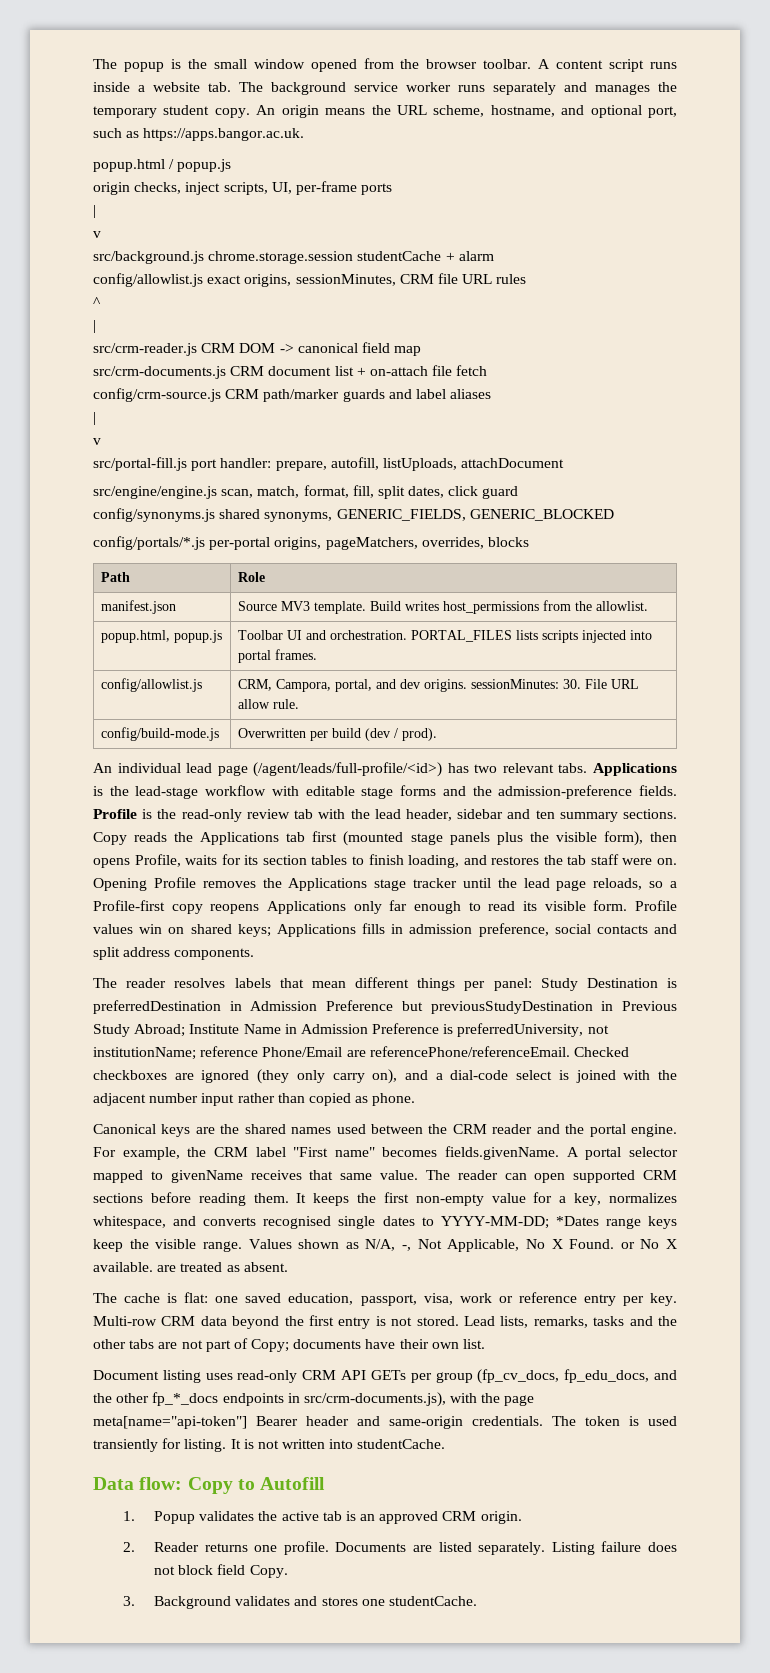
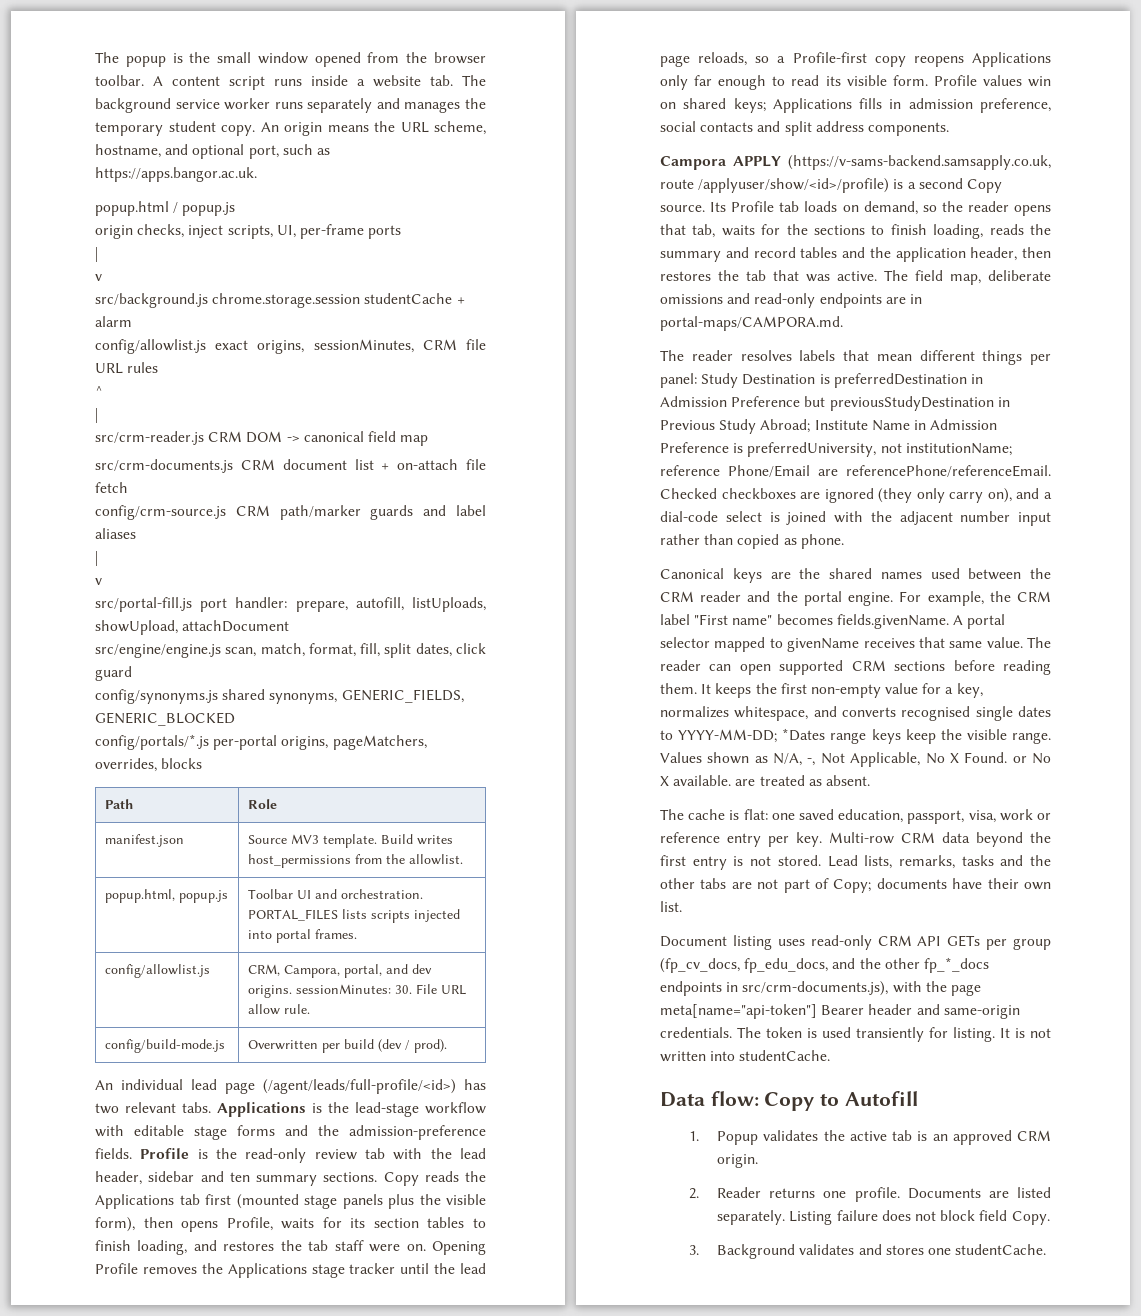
- src/portal-fill.js port handler: prepare, autofill, listUploads, attachDocument
+ src/portal-fill.js port handler: prepare, autofill, listUploads, showUpload, attachDocument
+ Campora APPLY (https://v-sams-backend.samsapply.co.uk, route /applyuser/show/<id>/profile) is a second Copy source. Its Profile tab loads on demand, so the reader opens that tab, waits for the sections to finish loading, reads the summary and record tables and the application header, then restores the tab that was active. The field map, deliberate omissions and read-only endpoints are in portal-maps/CAMPORA.md.

